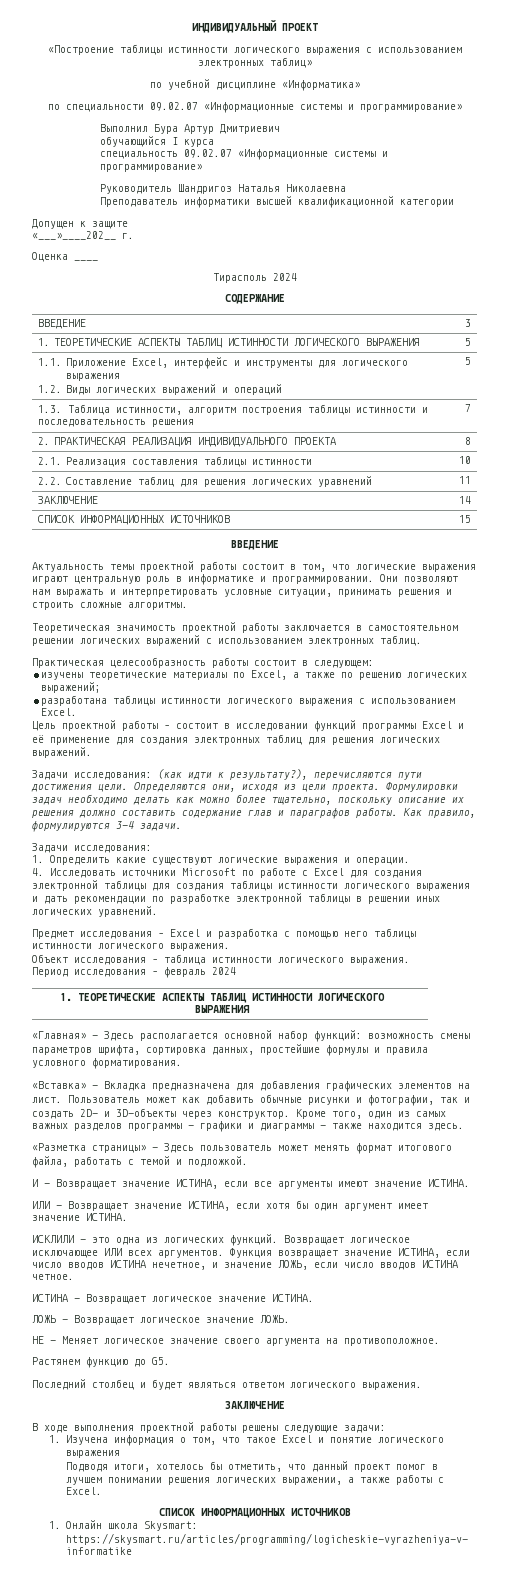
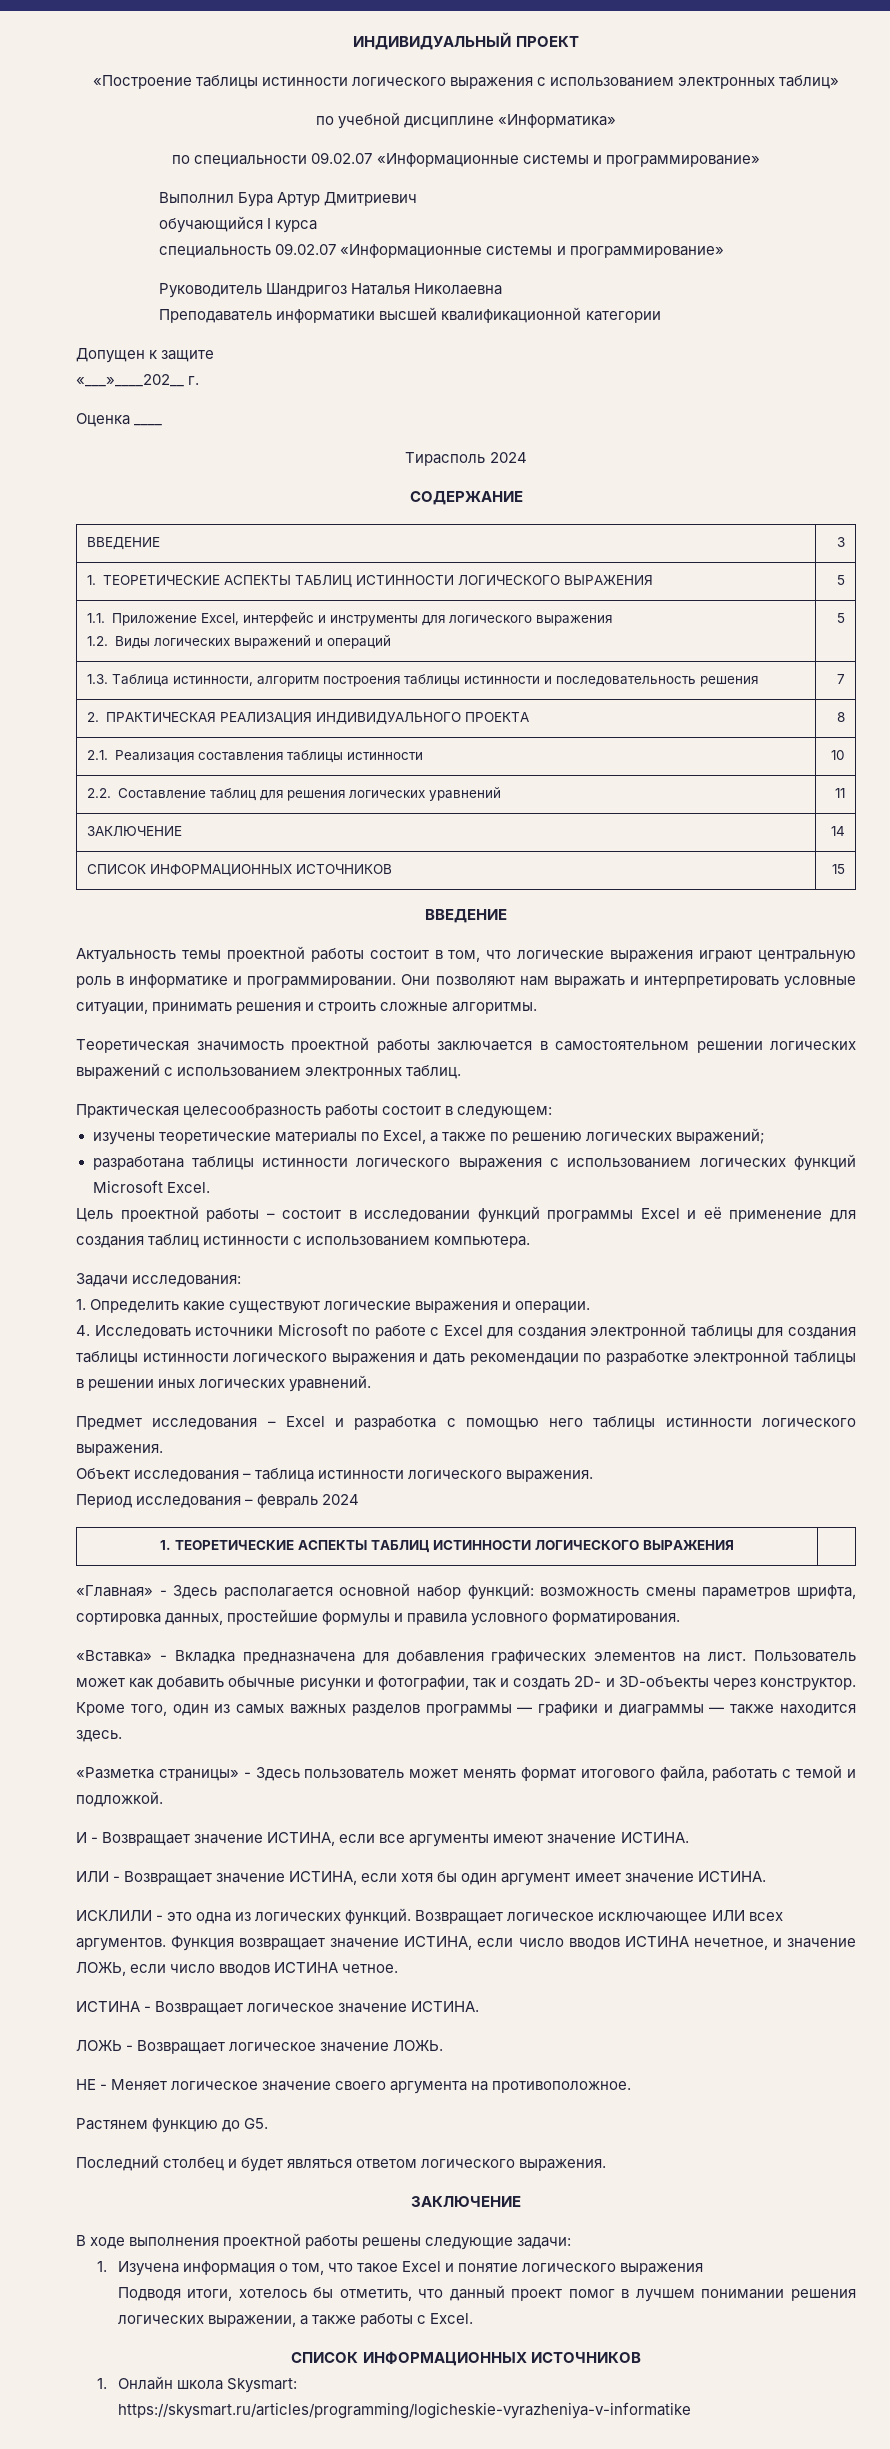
- разработана таблицы истинности логического выражения с использованием Excel.
+ разработана таблицы истинности логического выражения с использованием логических функций Microsoft Excel.
- Цель проектной работы – состоит в исследовании функций программы Excel и её применение для создания электронных таблиц для решения логических выражений.
- Задачи исследования: (как идти к результату?), перечисляются пути достижения цели. Определяются они, исходя из цели проекта. Формулировки задач необходимо делать как можно более тщательно, поскольку описание их решения должно составить содержание глав и параграфов работы. Как правило, формулируются 3-4 задачи.
+ Цель проектной работы – состоит в исследовании функций программы Excel и её применение для создания таблиц истинности с использованием компьютера.

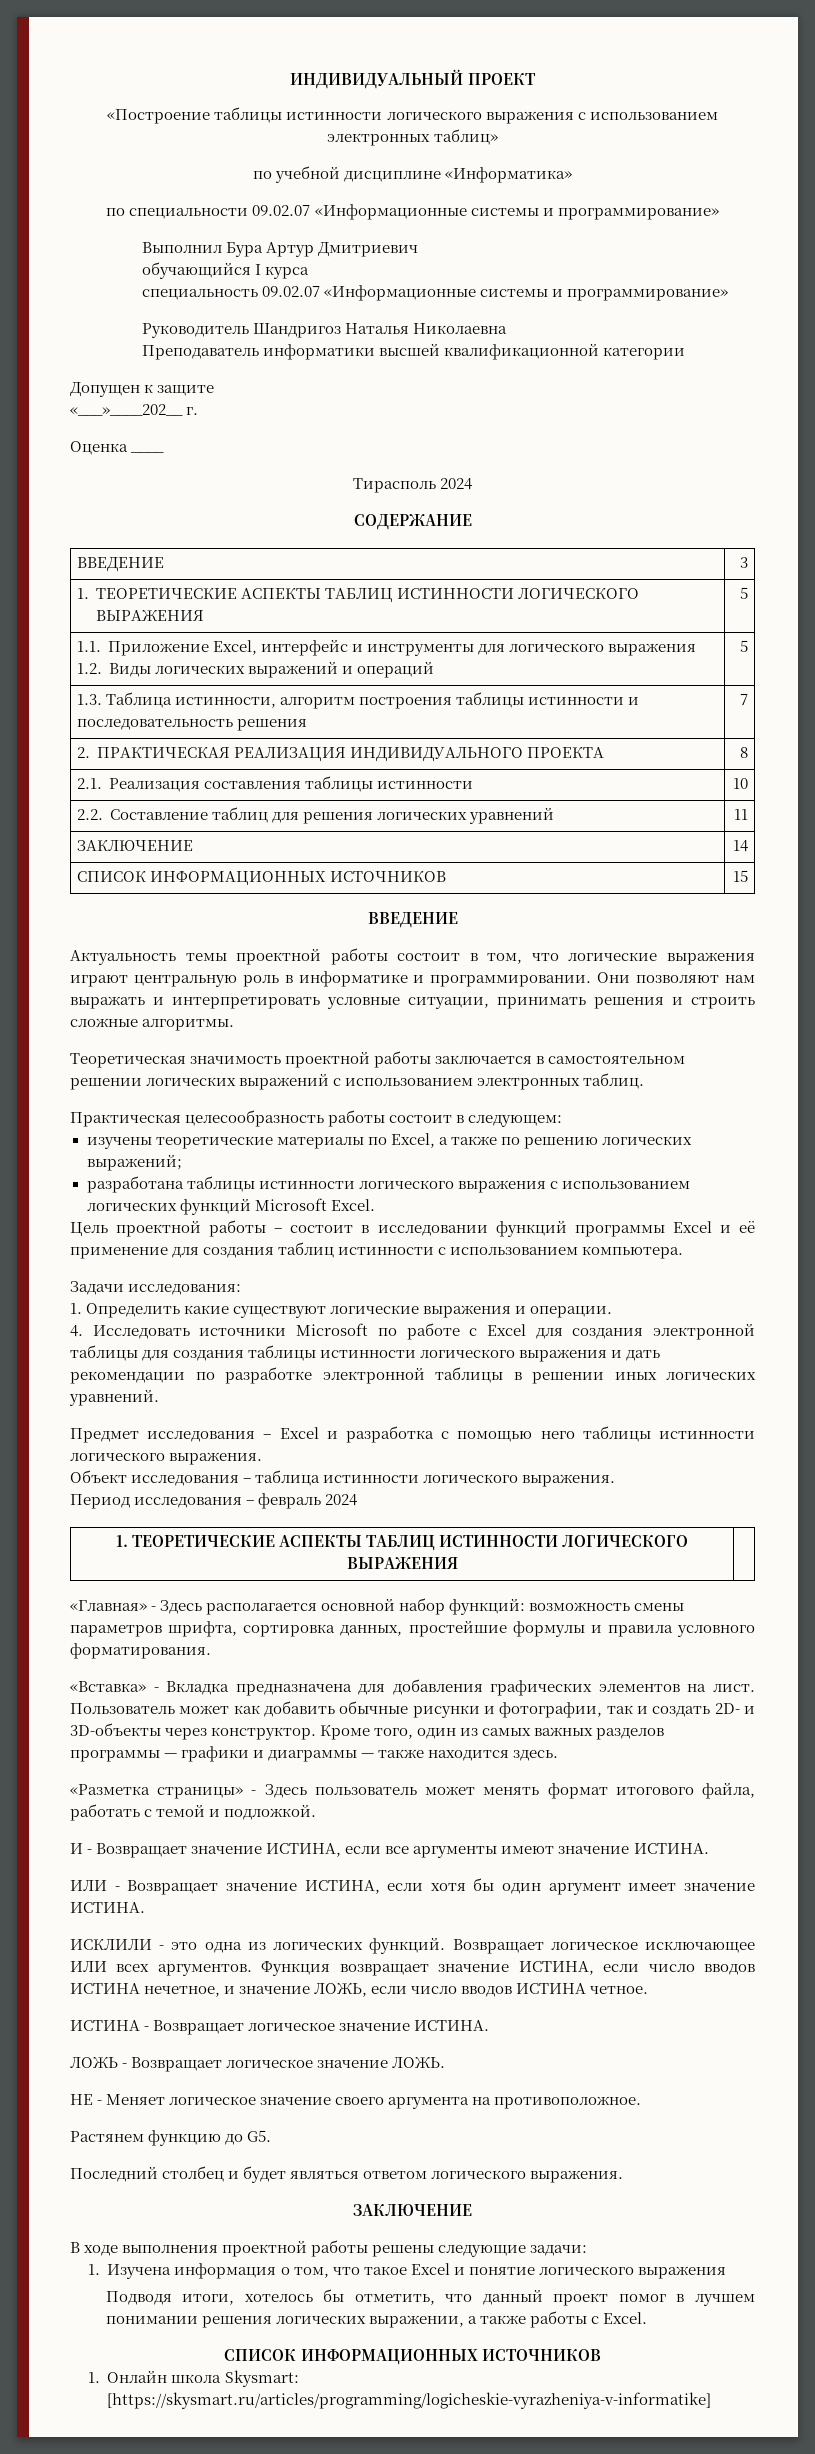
- 1. Онлайн школа Skysmart: https://skysmart.ru/articles/programming/logicheskie-vyrazheniya-v-informatike
+ 1. Онлайн школа Skysmart: [https://skysmart.ru/articles/programming/logicheskie-vyrazheniya-v-informatike]

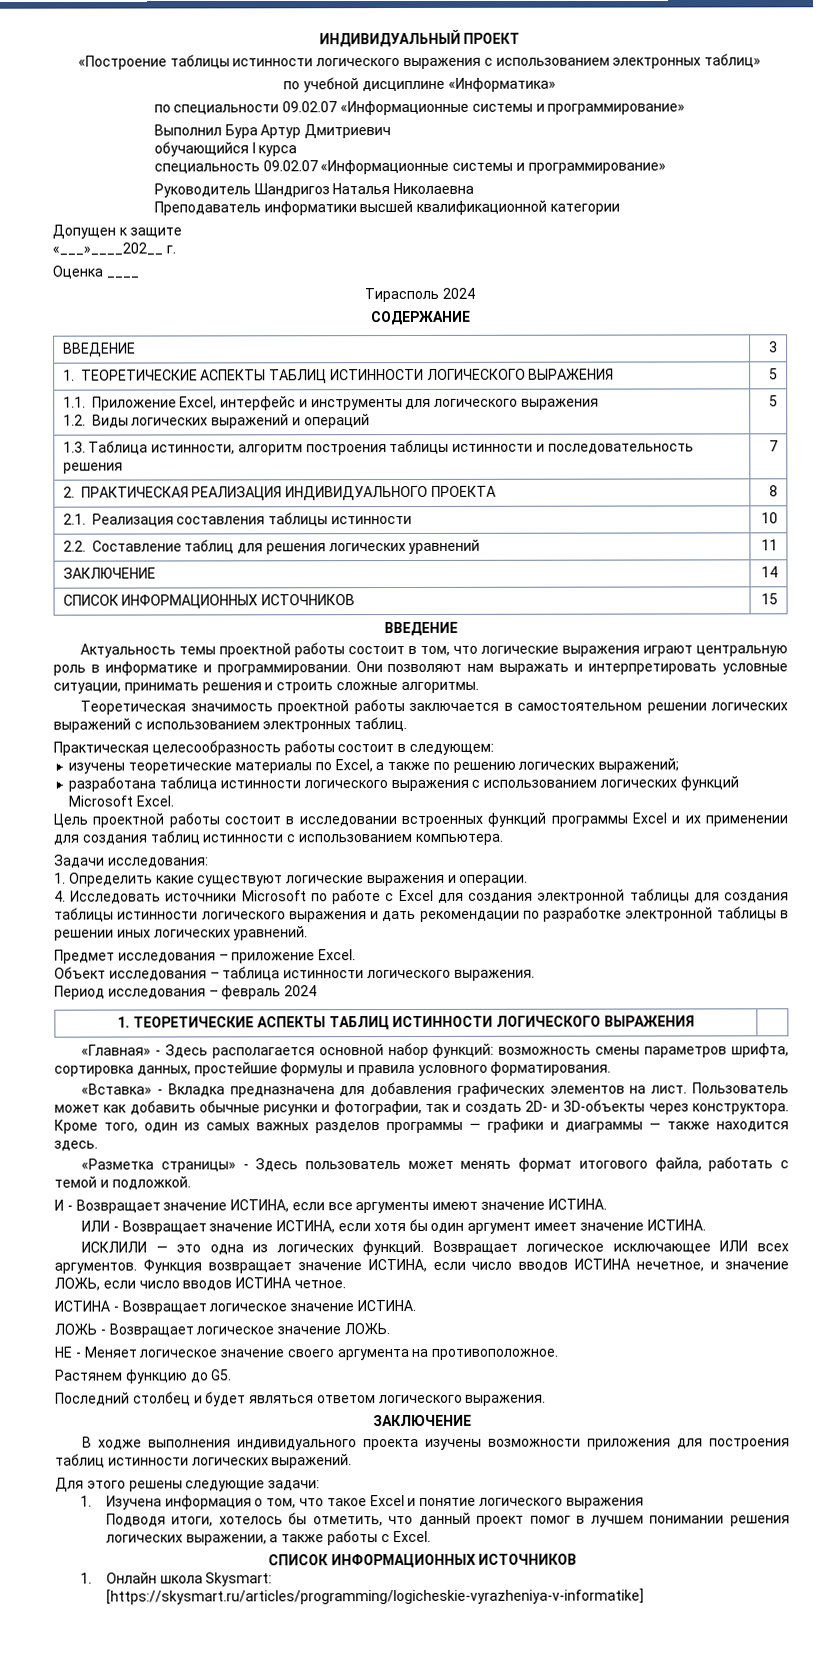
- разработана таблицы истинности логического выражения с использованием логических функций Microsoft Excel.
+ разработана таблицa истинности логического выражения с использованием логических функций Microsoft Excel.
- Цель проектной работы – состоит в исследовании функций программы Excel и её применение для создания таблиц истинности с использованием компьютера.
+ Цель проектной работы состоит в исследовании встроенных функций программы Excel и их применении для создания таблиц истинности с использованием компьютера.
- Предмет исследования – Excel и разработка с помощью него таблицы истинности логического выражения.
+ Предмет исследования – приложение Excel.
- Пользователь может как добавить обычные рисунки и фотографии, так и создать 2D- и 3D-объекты через конструктор.
+ Пользователь может как добавить обычные рисунки и фотографии, так и создать 2D- и 3D-объекты через конструктора.
- ИСКЛИЛИ - это одна из логических функций.
+ ИСКЛИЛИ — это одна из логических функций.
- В ходе выполнения проектной работы решены следующие задачи:
+ В ходже выполнения индивидуального проекта изучены возможности приложения для построения таблиц истинности логических выражений.
+ Для этого решены следующие задачи:

